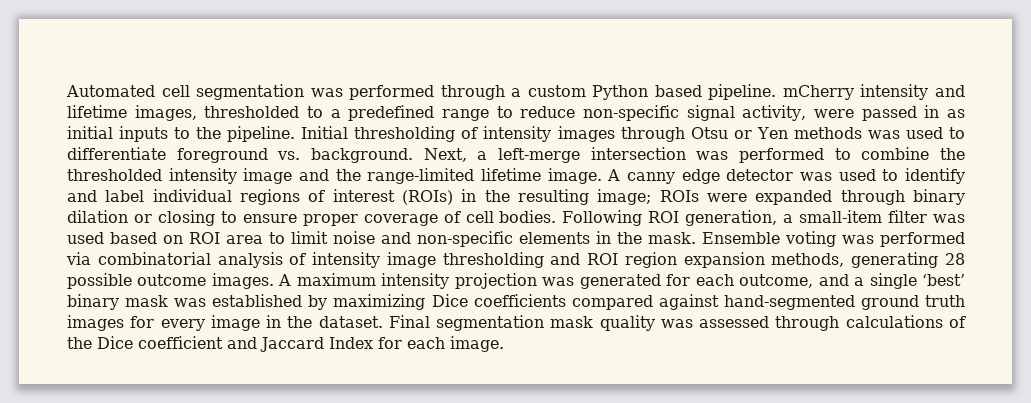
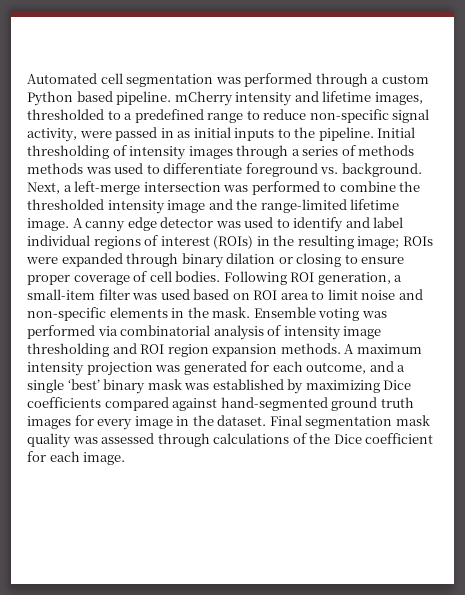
- Initial thresholding of intensity images through Otsu or Yen methods was used to differentiate foreground vs. background.
+ Initial thresholding of intensity images through a series of methods methods was used to differentiate foreground vs. background.
- Ensemble voting was performed via combinatorial analysis of intensity image thresholding and ROI region expansion methods, generating 28 possible outcome images.
+ Ensemble voting was performed via combinatorial analysis of intensity image thresholding and ROI region expansion methods.
- Final segmentation mask quality was assessed through calculations of the Dice coefficient and Jaccard Index for each image.
+ Final segmentation mask quality was assessed through calculations of the Dice coefficient for each image.

